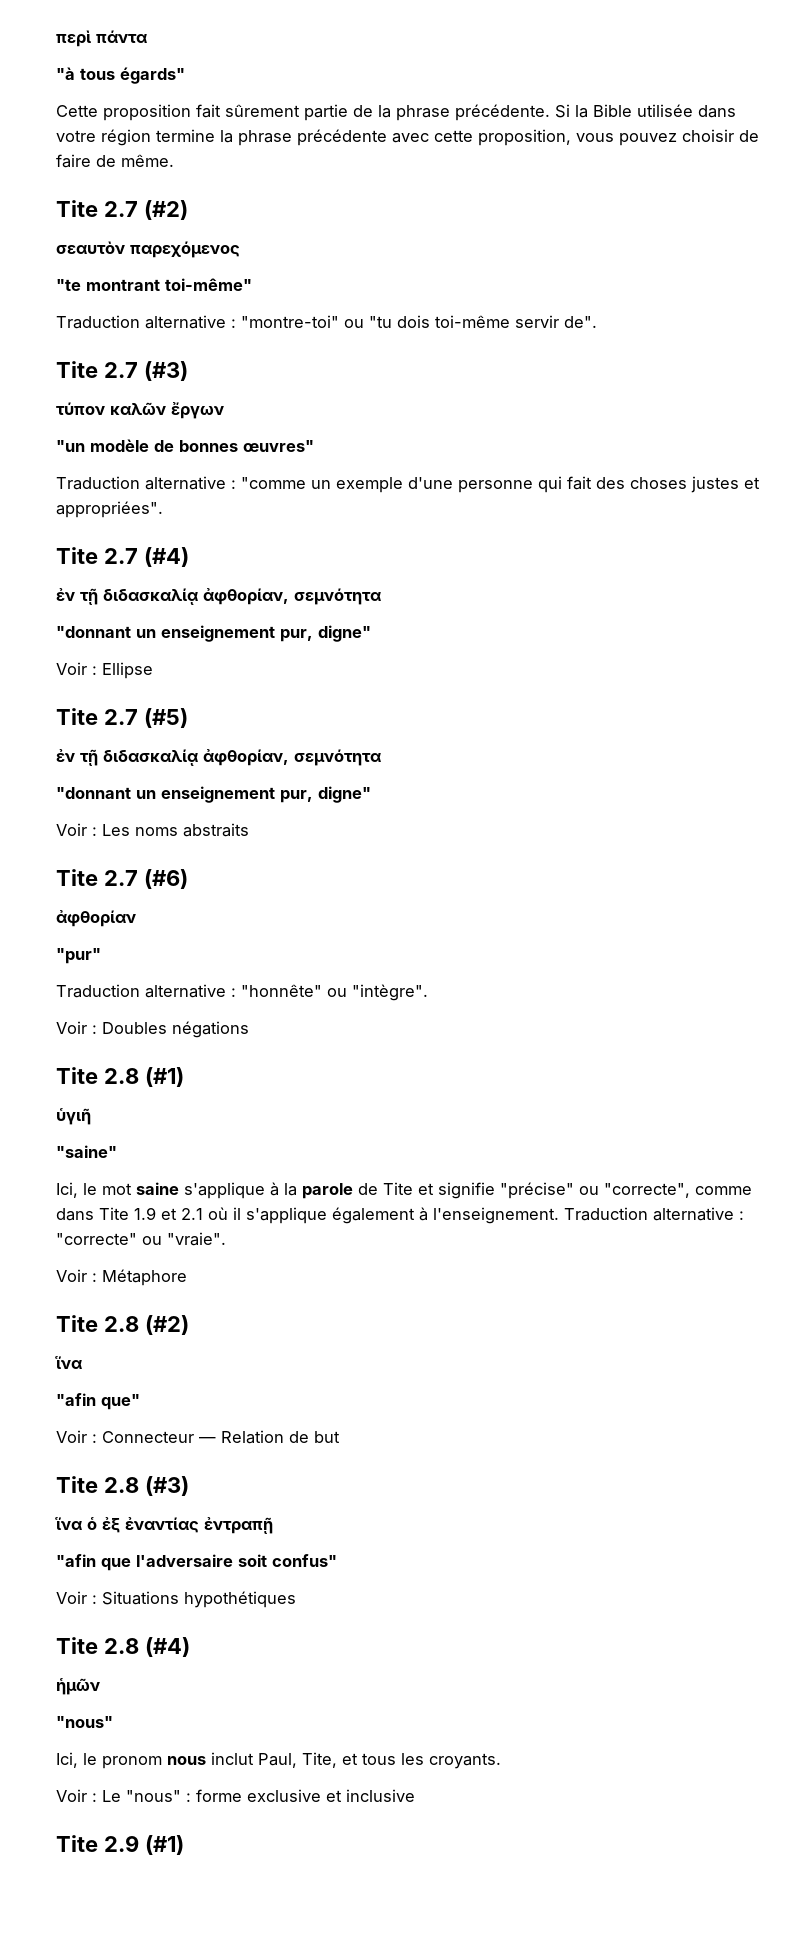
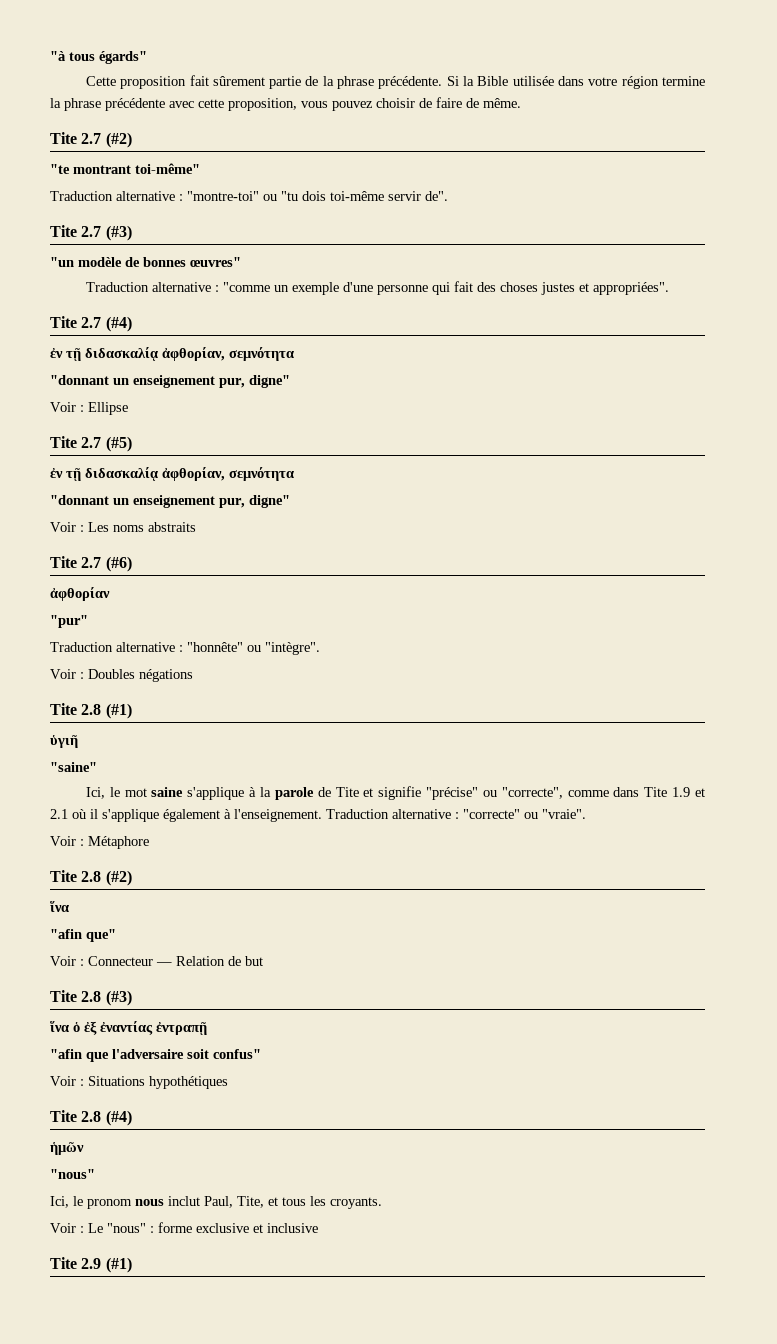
- περὶ πάντα
- σεαυτὸν παρεχόμενος
- τύπον καλῶν ἔργων

